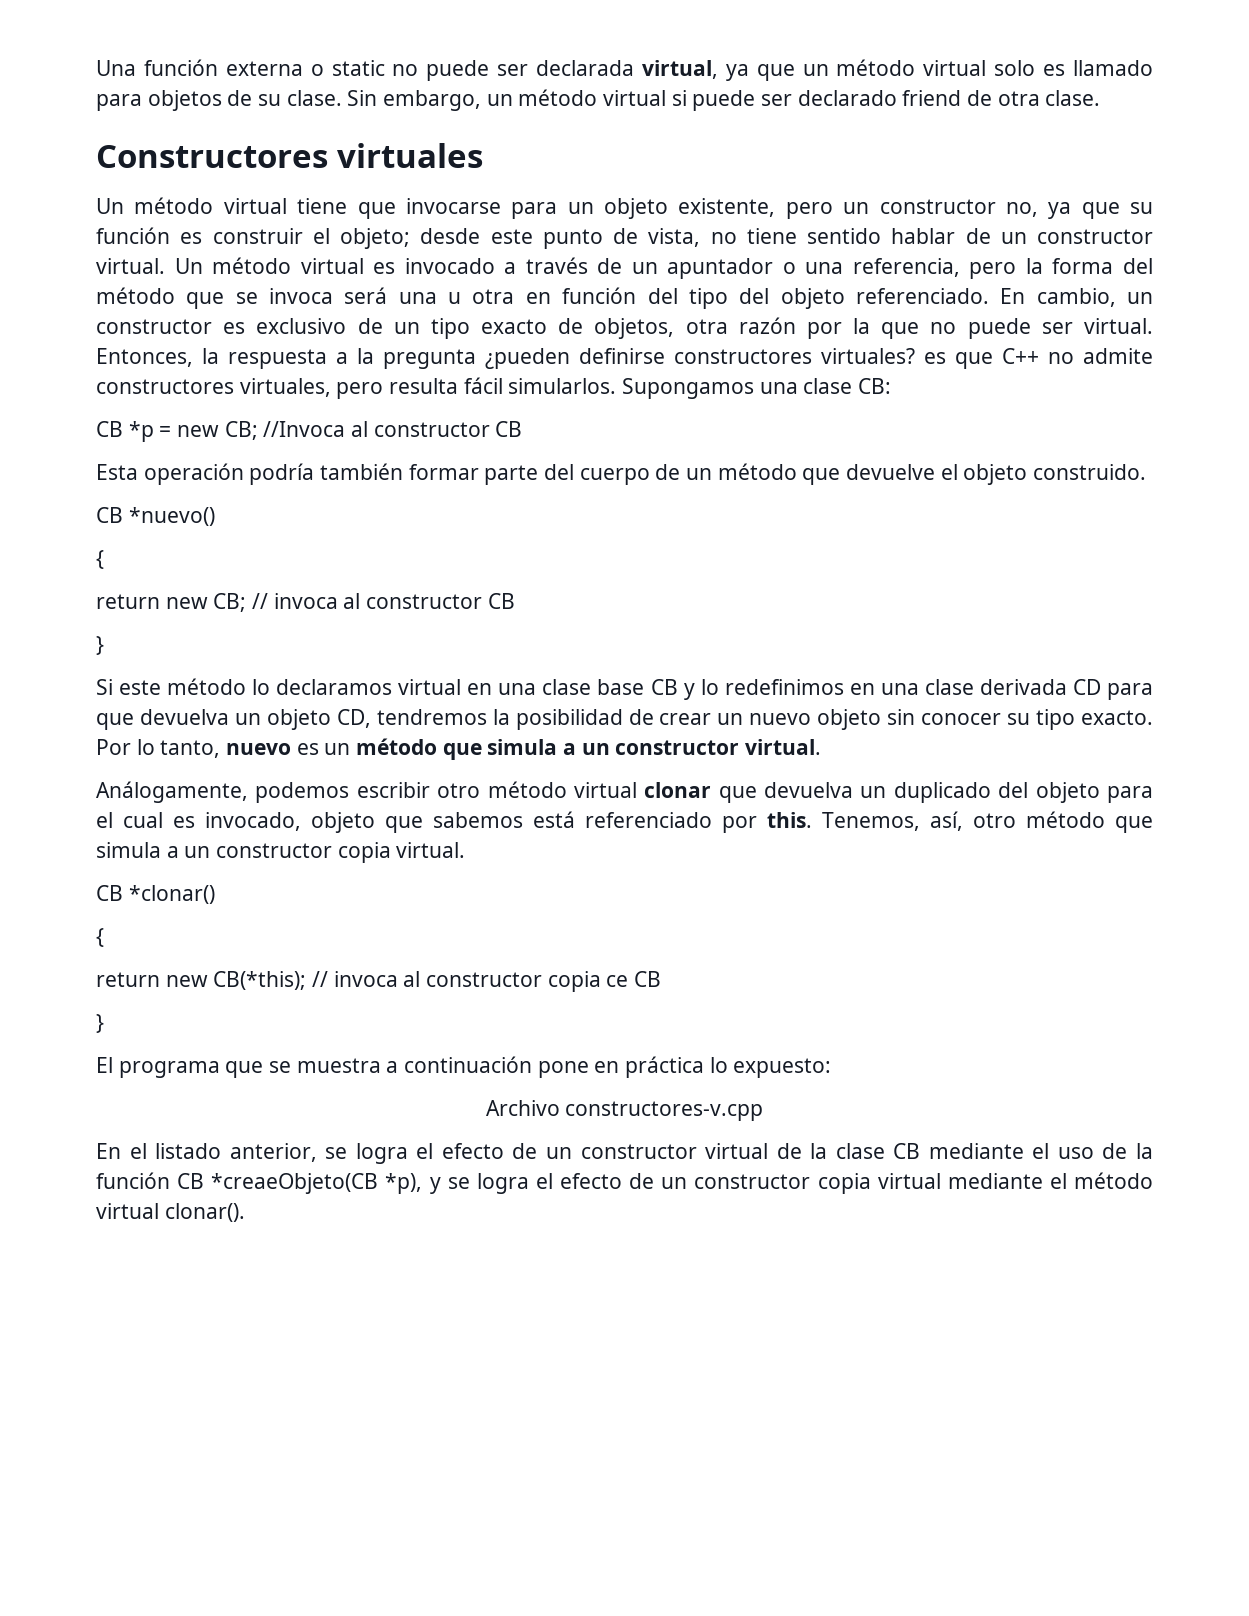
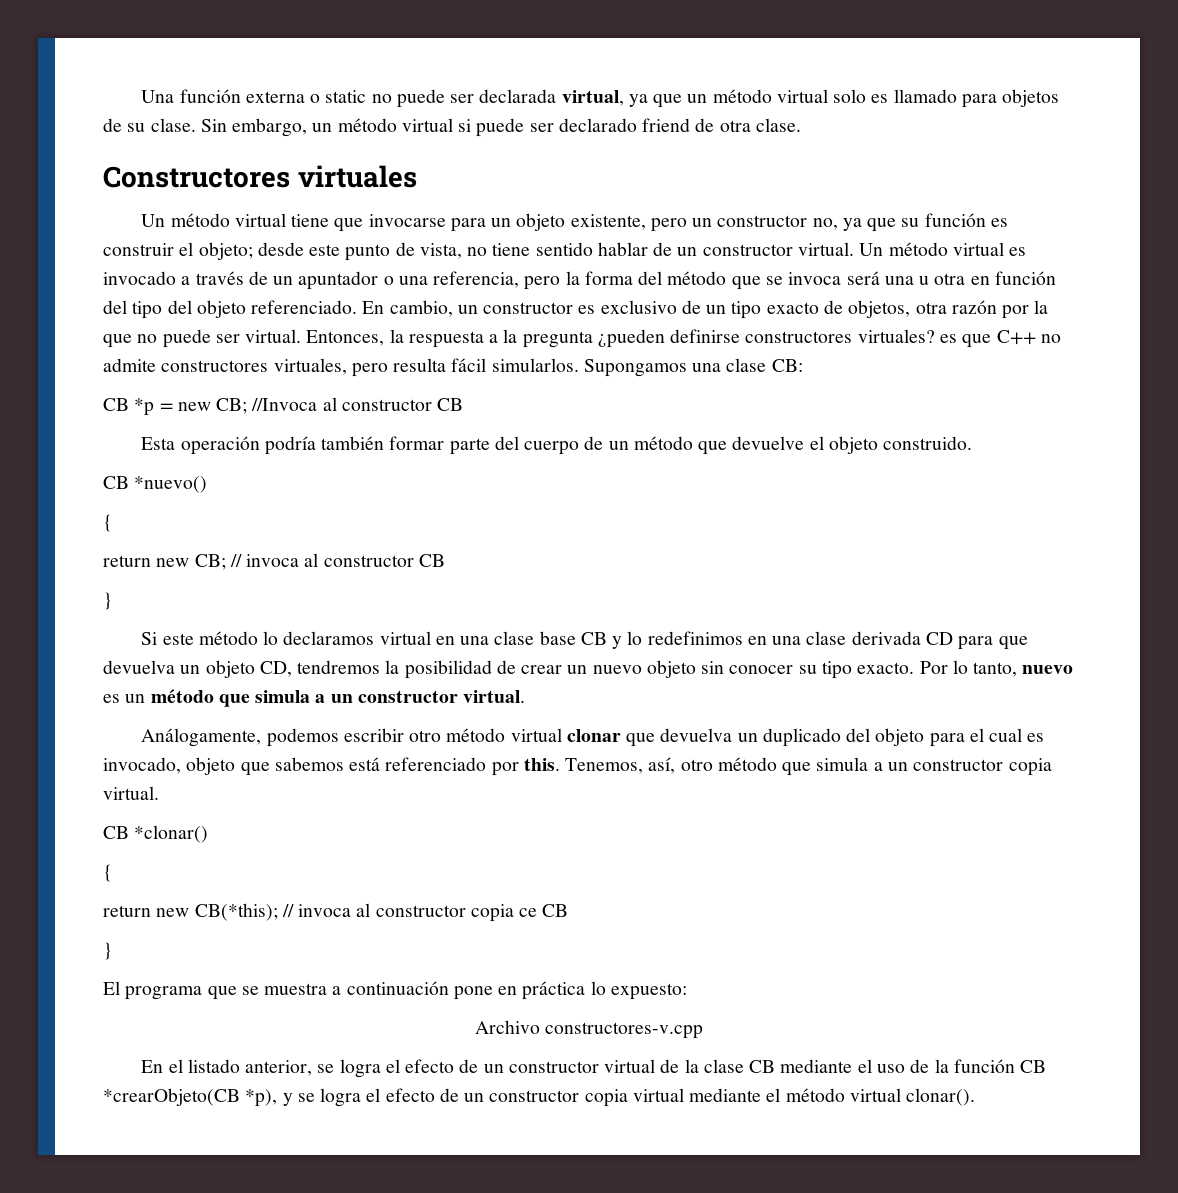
- En el listado anterior, se logra el efecto de un constructor virtual de la clase CB mediante el uso de la función CB *creaeObjeto(CB *p), y se logra el efecto de un constructor copia virtual mediante el método virtual clonar().
+ En el listado anterior, se logra el efecto de un constructor virtual de la clase CB mediante el uso de la función CB *crearObjeto(CB *p), y se logra el efecto de un constructor copia virtual mediante el método virtual clonar().

